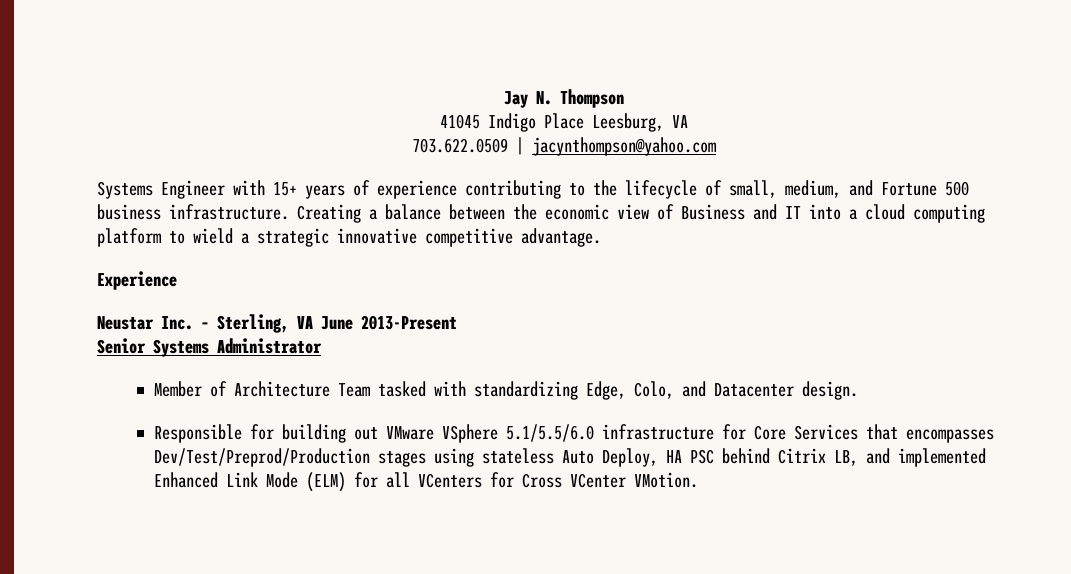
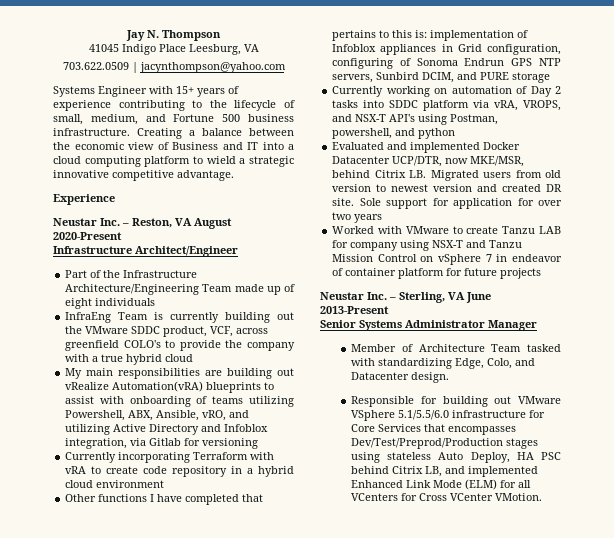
+ Neustar Inc. – Reston, VA August 2020-Present
+ Infrastructure Architect/Engineer
+ Part of the Infrastructure Architecture/Engineering Team made up of eight individuals
+ InfraEng Team is currently building out the VMware SDDC product, VCF, across greenfield COLO's to provide the company with a true hybrid cloud
+ My main responsibilities are building out vRealize Automation(vRA) blueprints to assist with onboarding of teams utilizing Powershell, ABX, Ansible, vRO, and utilizing Active Directory and Infoblox integration, via Gitlab for versioning
+ Currently incorporating Terraform with vRA to create code repository in a hybrid cloud environment
+ Other functions I have completed that pertains to this is: implementation of Infoblox appliances in Grid configuration, configuring of Sonoma Endrun GPS NTP servers, Sunbird DCIM, and PURE storage
+ Currently working on automation of Day 2 tasks into SDDC platform via vRA, VROPS, and NSX-T API's using Postman, powershell, and python
+ Evaluated and implemented Docker Datacenter UCP/DTR, now MKE/MSR, behind Citrix LB. Migrated users from old version to newest version and created DR site. Sole support for application for over two years
+ Worked with VMware to create Tanzu LAB for company using NSX-T and Tanzu Mission Control on vSphere 7 in endeavor of container platform for future projects
- Senior Systems Administrator
+ Senior Systems Administrator Manager

